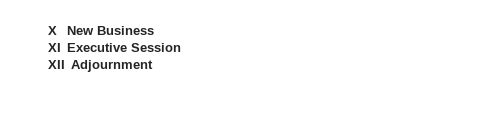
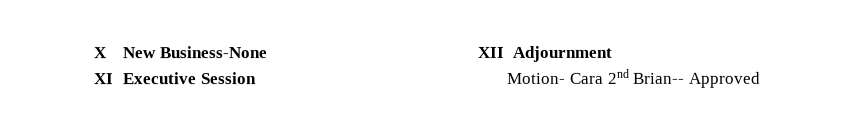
- X New Business
+ X New Business-None
+ Motion- Cara 2nd Brian-- Approved

